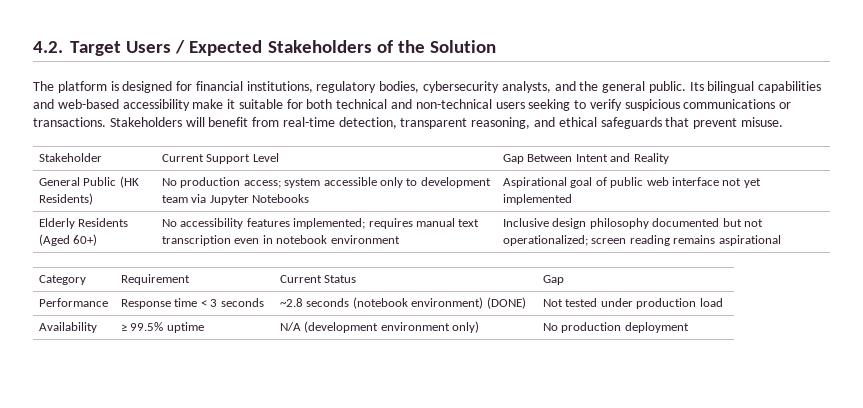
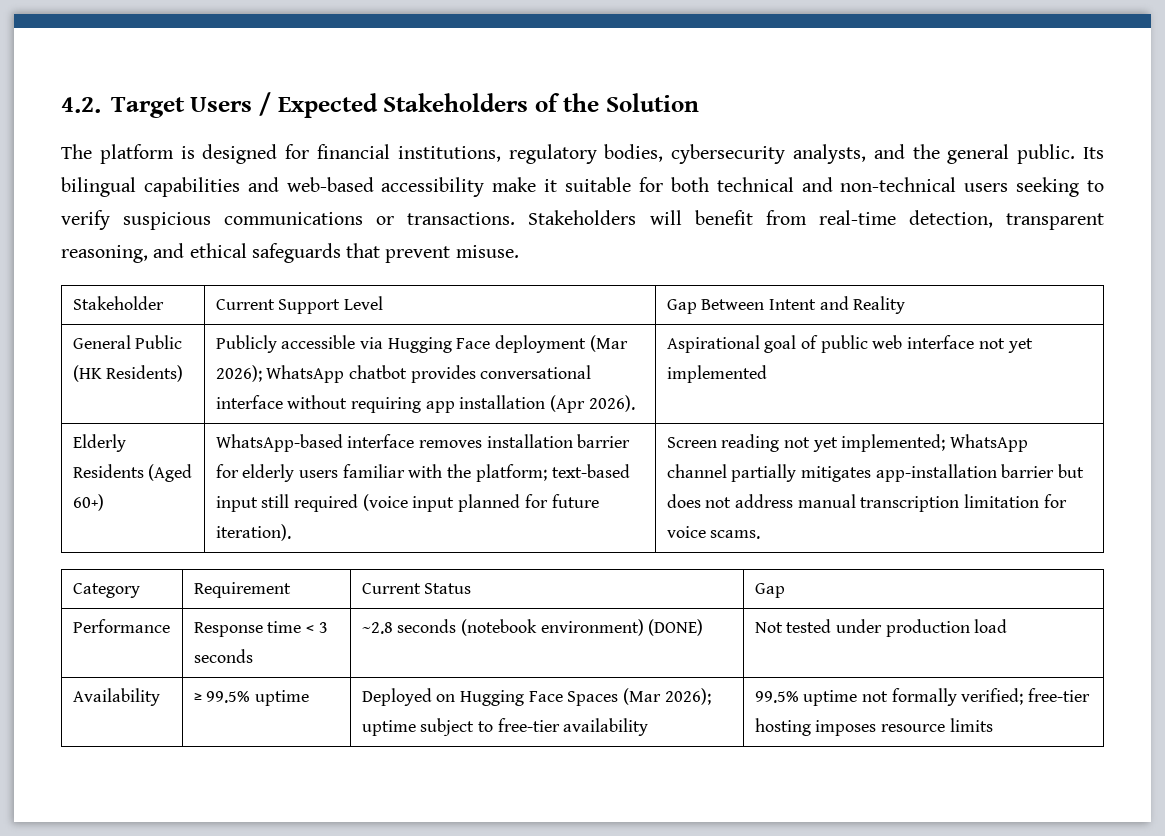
- General Public (HK Residents) | No production access; system accessible only to development team via Jupyter Notebooks | Aspirational goal of public web interface not yet implemented
+ General Public (HK Residents) | Publicly accessible via Hugging Face deployment (Mar 2026); WhatsApp chatbot provides conversational interface without requiring app installation (Apr 2026). | Aspirational goal of public web interface not yet implemented
- No accessibility features implemented; requires manual text transcription even in notebook environment | Inclusive design philosophy documented but not operationalized; screen reading remains aspirational
+ WhatsApp-based interface removes installation barrier for elderly users familiar with the platform; text-based input still required (voice input planned for future iteration). | Screen reading not yet implemented; WhatsApp channel partially mitigates app-installation barrier but does not address manual transcription limitation for voice scams.
- Availability | ≥ 99.5% uptime | N/A (development environment only) | No production deployment
+ Availability | ≥ 99.5% uptime | Deployed on Hugging Face Spaces (Mar 2026); uptime subject to free-tier availability | 99.5% uptime not formally verified; free-tier hosting imposes resource limits

